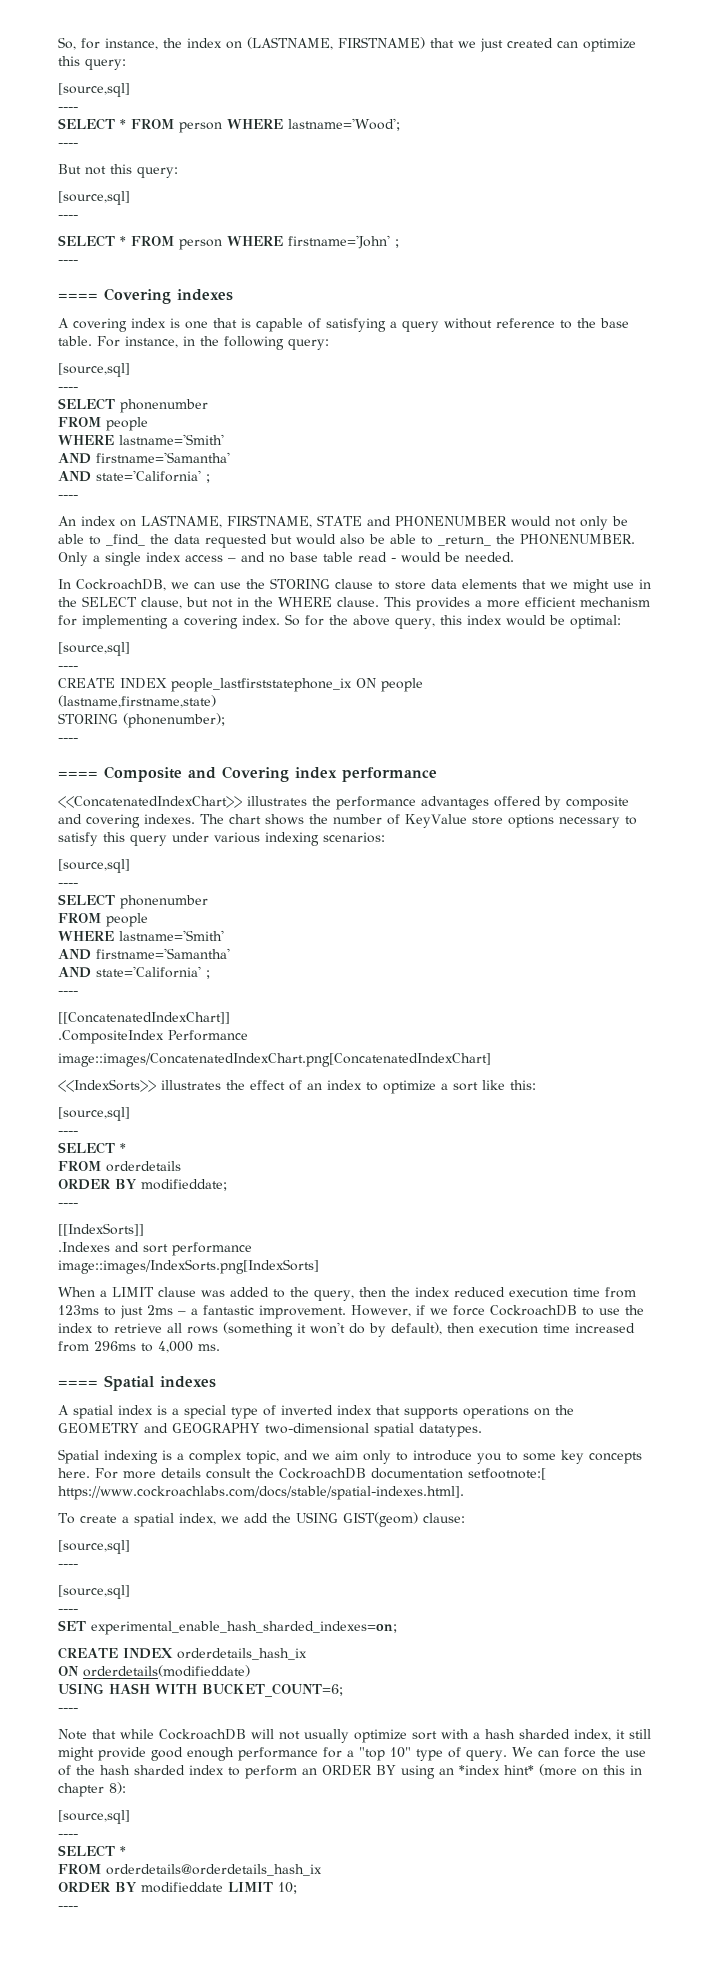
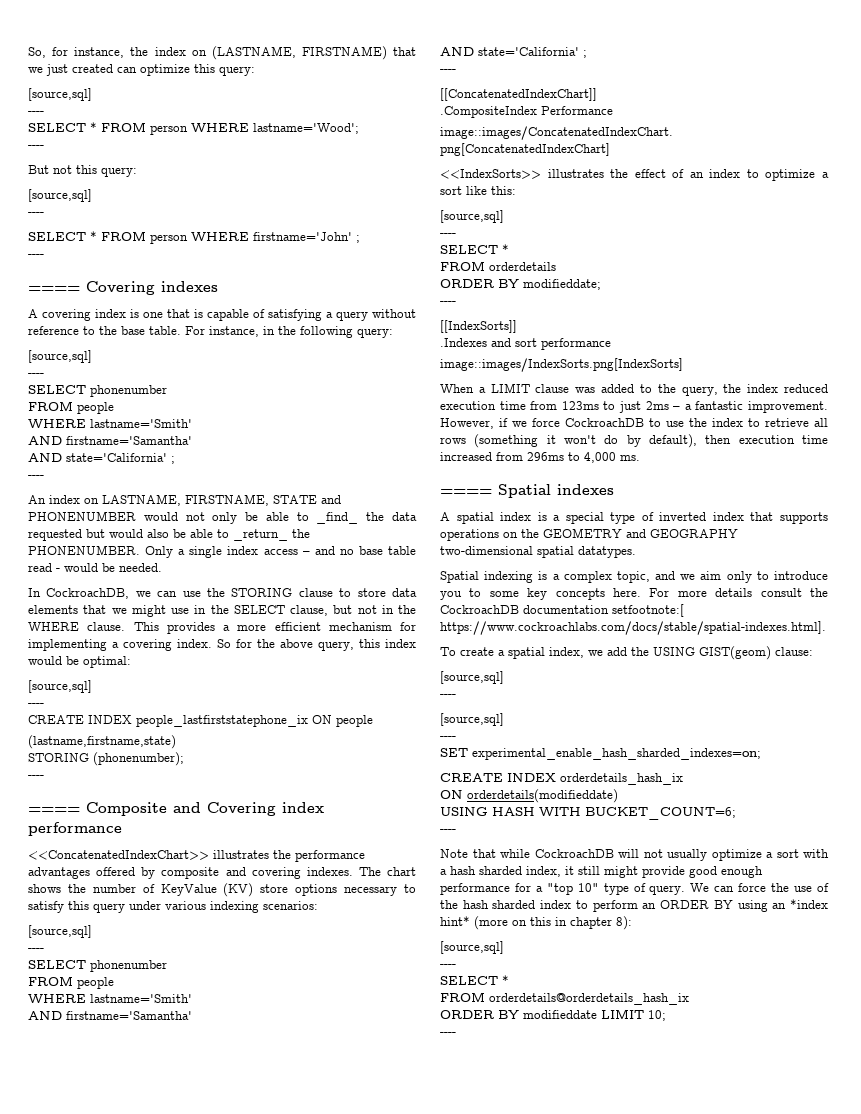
- The chart shows the number of KeyValue store options necessary to satisfy this query under various indexing scenarios:
+ The chart shows the number of KeyValue (KV) store options necessary to satisfy this query under various indexing scenarios:
- When a LIMIT clause was added to the query, then the index reduced execution time from 123ms to just 2ms – a fantastic improvement.
+ When a LIMIT clause was added to the query, the index reduced execution time from 123ms to just 2ms – a fantastic improvement.
- Note that while CockroachDB will not usually optimize sort with a hash sharded index, it still might provide good enough performance for a "top 10" type of query.
+ Note that while CockroachDB will not usually optimize a sort with a hash sharded index, it still might provide good enough performance for a "top 10" type of query.

